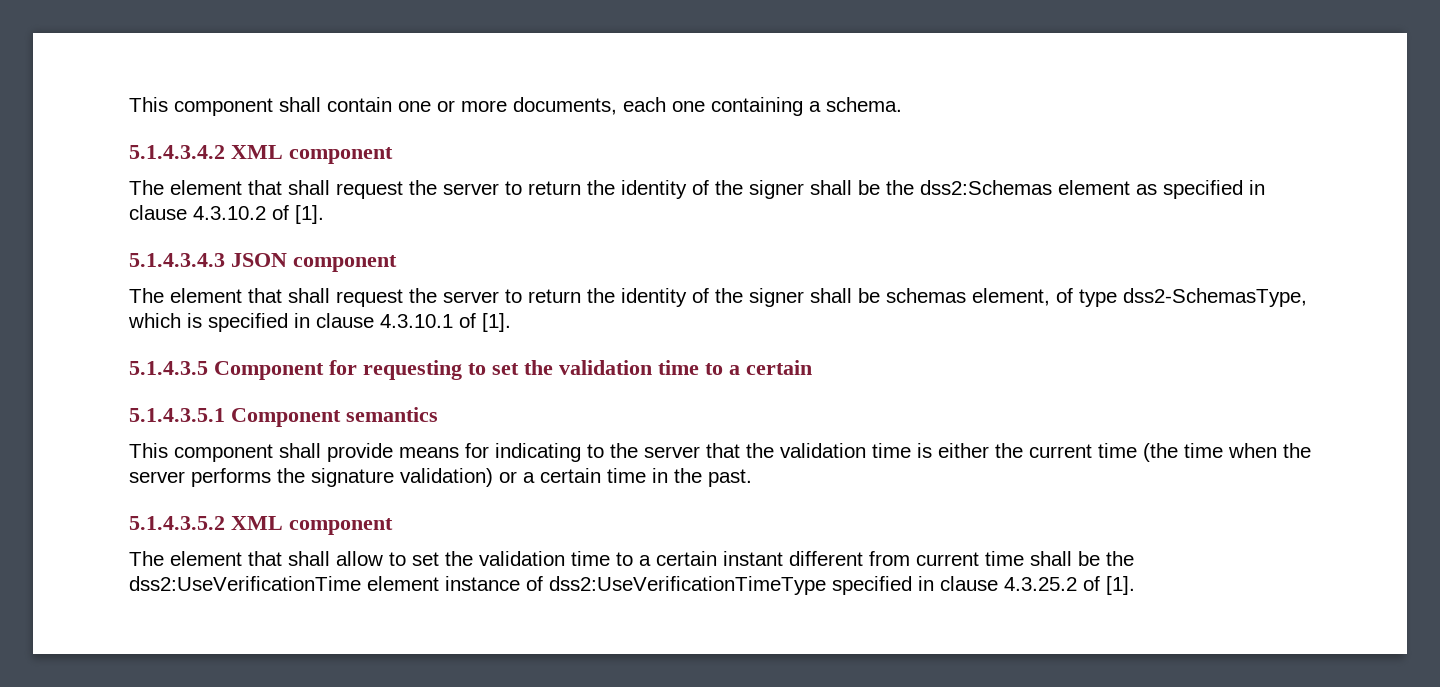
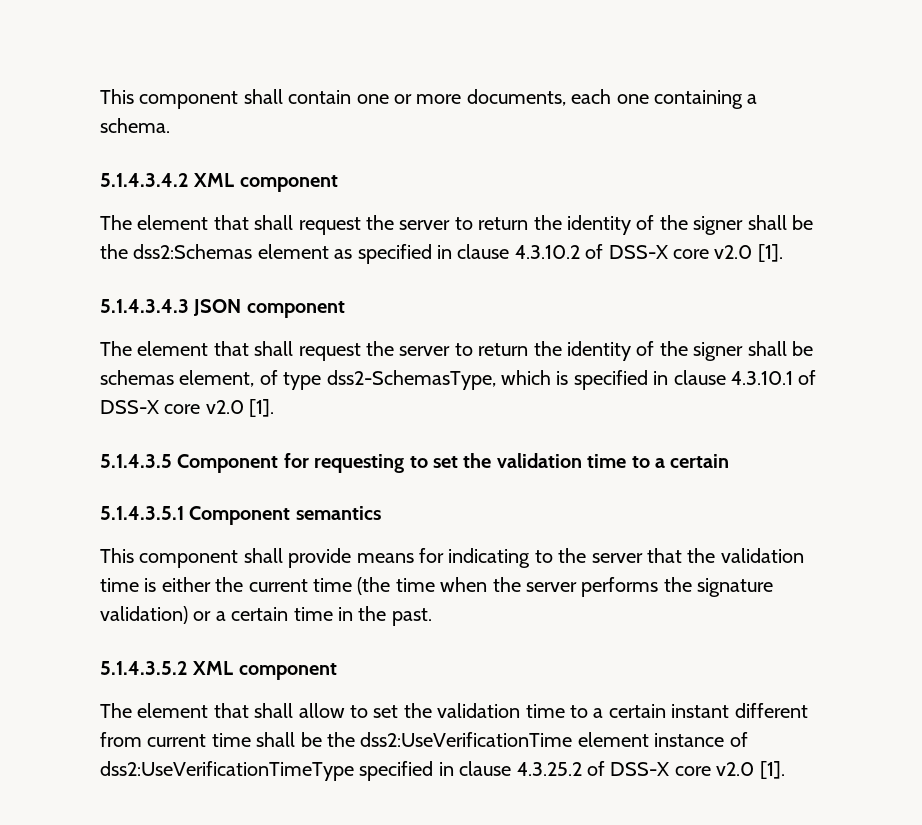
- The element that shall request the server to return the identity of the signer shall be the dss2:Schemas element as specified in clause 4.3.10.2 of [1].
+ The element that shall request the server to return the identity of the signer shall be the dss2:Schemas element as specified in clause 4.3.10.2 of DSS-X core v2.0 [1].
- The element that shall request the server to return the identity of the signer shall be schemas element, of type dss2-SchemasType, which is specified in clause 4.3.10.1 of [1].
+ The element that shall request the server to return the identity of the signer shall be schemas element, of type dss2-SchemasType, which is specified in clause 4.3.10.1 of DSS-X core v2.0 [1].
- The element that shall allow to set the validation time to a certain instant different from current time shall be the dss2:UseVerificationTime element instance of dss2:UseVerificationTimeType specified in clause 4.3.25.2 of [1].
+ The element that shall allow to set the validation time to a certain instant different from current time shall be the dss2:UseVerificationTime element instance of dss2:UseVerificationTimeType specified in clause 4.3.25.2 of DSS-X core v2.0 [1].

